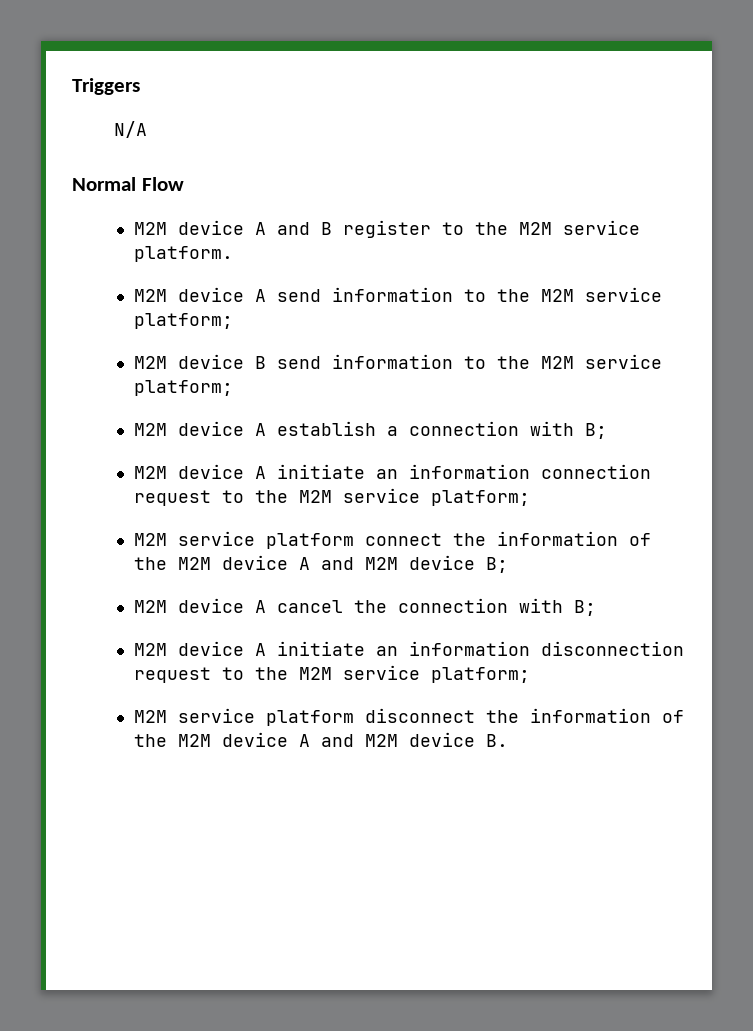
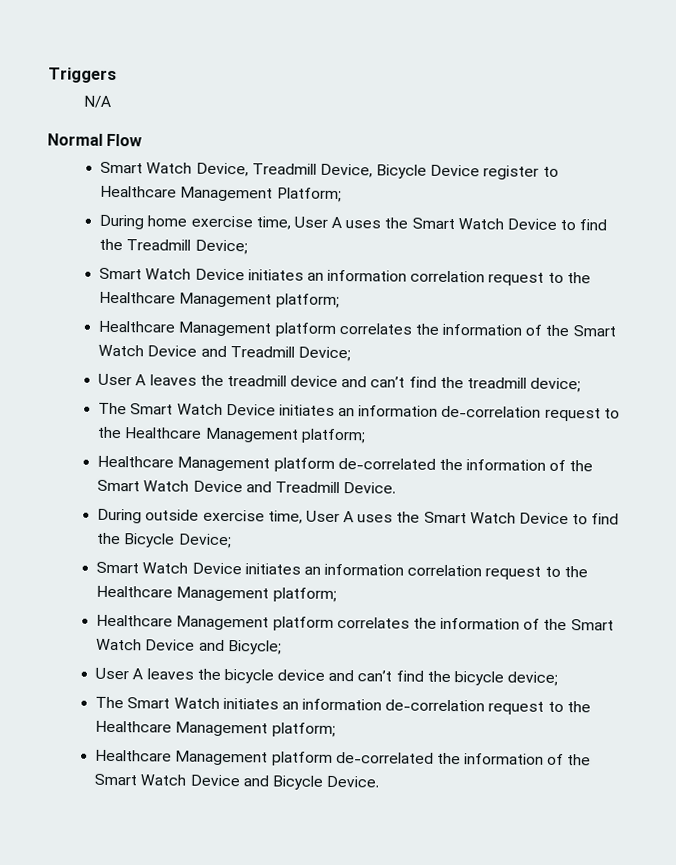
- M2M device A and B register to the M2M service platform.
- M2M device A send information to the M2M service platform;
- M2M device B send information to the M2M service platform;
- M2M device A establish a connection with B;
- M2M device A initiate an information connection request to the M2M service platform;
- M2M service platform connect the information of the M2M device A and M2M device B;
- M2M device A cancel the connection with B;
- M2M device A initiate an information disconnection request to the M2M service platform;
- M2M service platform disconnect the information of the M2M device A and M2M device B.
+ Smart Watch Device, Treadmill Device, Bicycle Device register to Healthcare Management Platform;
+ During home exercise time, User A uses the Smart Watch Device to find the Treadmill Device;
+ Smart Watch Device initiates an information correlation request to the Healthcare Management platform;
+ Healthcare Management platform correlates the information of the Smart Watch Device and Treadmill Device;
+ User A leaves the treadmill device and can’t find the treadmill device;
+ The Smart Watch Device initiates an information de-correlation request to the Healthcare Management platform;
+ Healthcare Management platform de-correlated the information of the Smart Watch Device and Treadmill Device.
+ During outside exercise time, User A uses the Smart Watch Device to find the Bicycle Device;
+ Smart Watch Device initiates an information correlation request to the Healthcare Management platform;
+ Healthcare Management platform correlates the information of the Smart Watch Device and Bicycle;
+ User A leaves the bicycle device and can’t find the bicycle device;
+ The Smart Watch initiates an information de-correlation request to the Healthcare Management platform;
+ Healthcare Management platform de-correlated the information of the Smart Watch Device and Bicycle Device.

